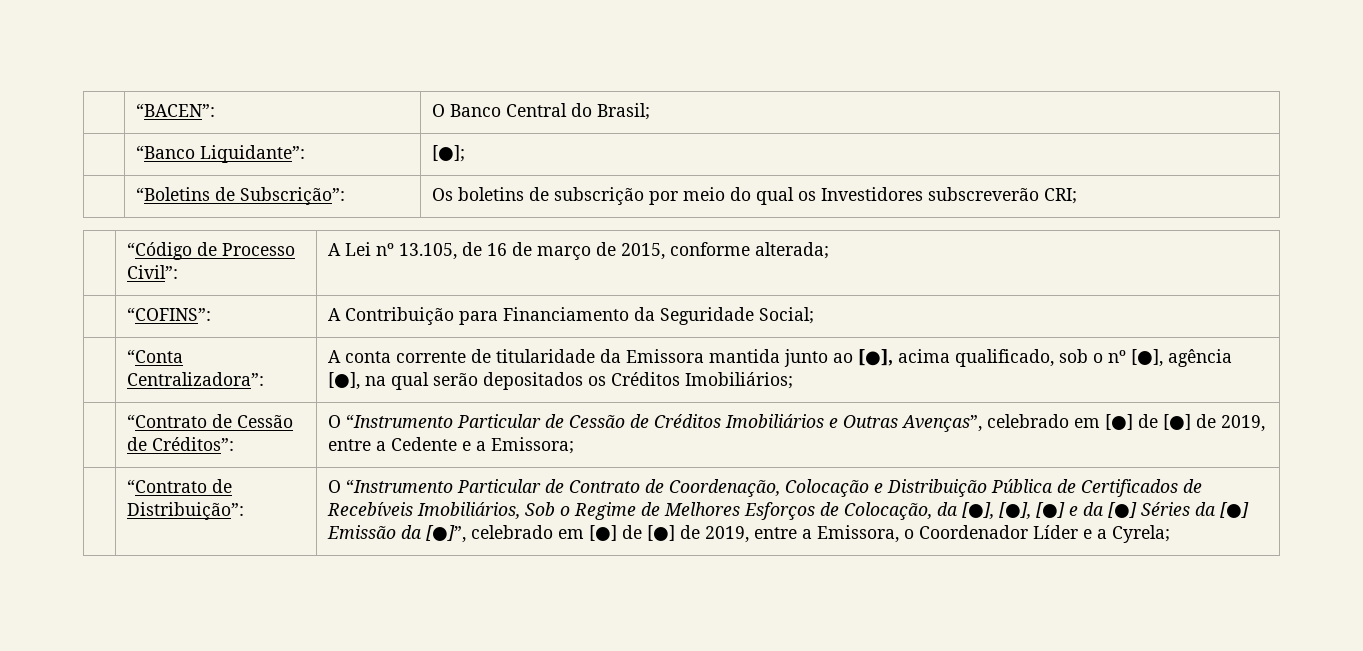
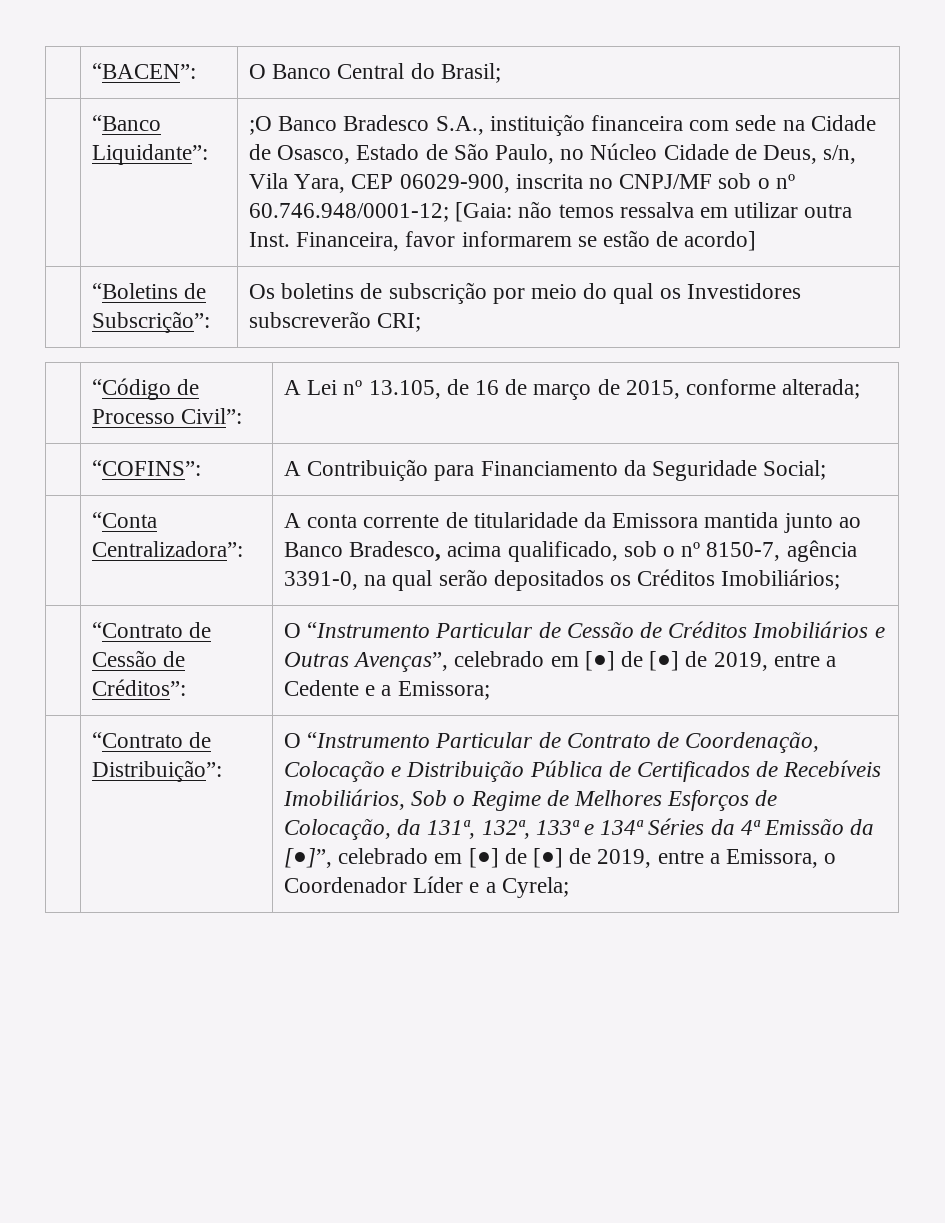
- [●];
+ ;O Banco Bradesco S.A., instituição financeira com sede na Cidade de Osasco, Estado de São Paulo, no Núcleo Cidade de Deus, s/n, Vila Yara, CEP 06029-900, inscrita no CNPJ/MF sob o nº 60.746.948/0001-12; [Gaia: não temos ressalva em utilizar outra Inst. Financeira, favor informarem se estão de acordo]
- | “Conta Centralizadora”: | A conta corrente de titularidade da Emissora mantida junto ao [●], acima qualificado, sob o nº [●], agência [●], na qual serão depositados os Créditos Imobiliários;
+ | “Conta Centralizadora”: | A conta corrente de titularidade da Emissora mantida junto ao Banco Bradesco, acima qualificado, sob o nº 8150-7, agência 3391-0, na qual serão depositados os Créditos Imobiliários;
- O “Instrumento Particular de Contrato de Coordenação, Colocação e Distribuição Pública de Certificados de Recebíveis Imobiliários, Sob o Regime de Melhores Esforços de Colocação, da [●], [●], [●] e da [●] Séries da [●] Emissão da [●]”, celebrado em [●] de [●] de 2019, entre a Emissora, o Coordenador Líder e a Cyrela;
+ O “Instrumento Particular de Contrato de Coordenação, Colocação e Distribuição Pública de Certificados de Recebíveis Imobiliários, Sob o Regime de Melhores Esforços de Colocação, da 131ª, 132ª, 133ª e 134ª Séries da 4ª Emissão da [●]”, celebrado em [●] de [●] de 2019, entre a Emissora, o Coordenador Líder e a Cyrela;

